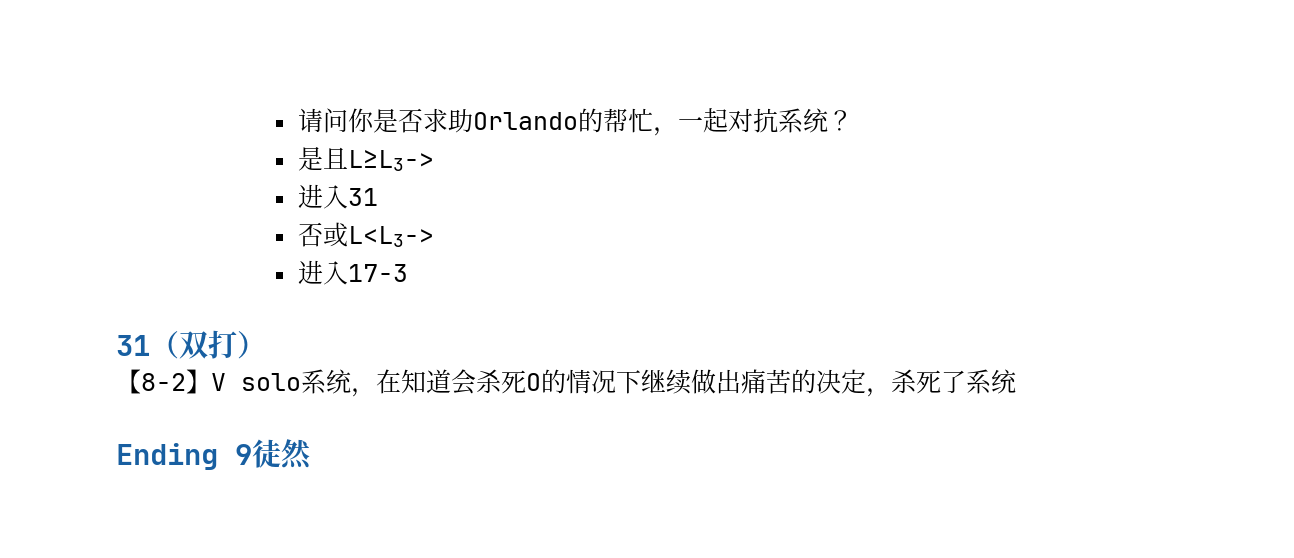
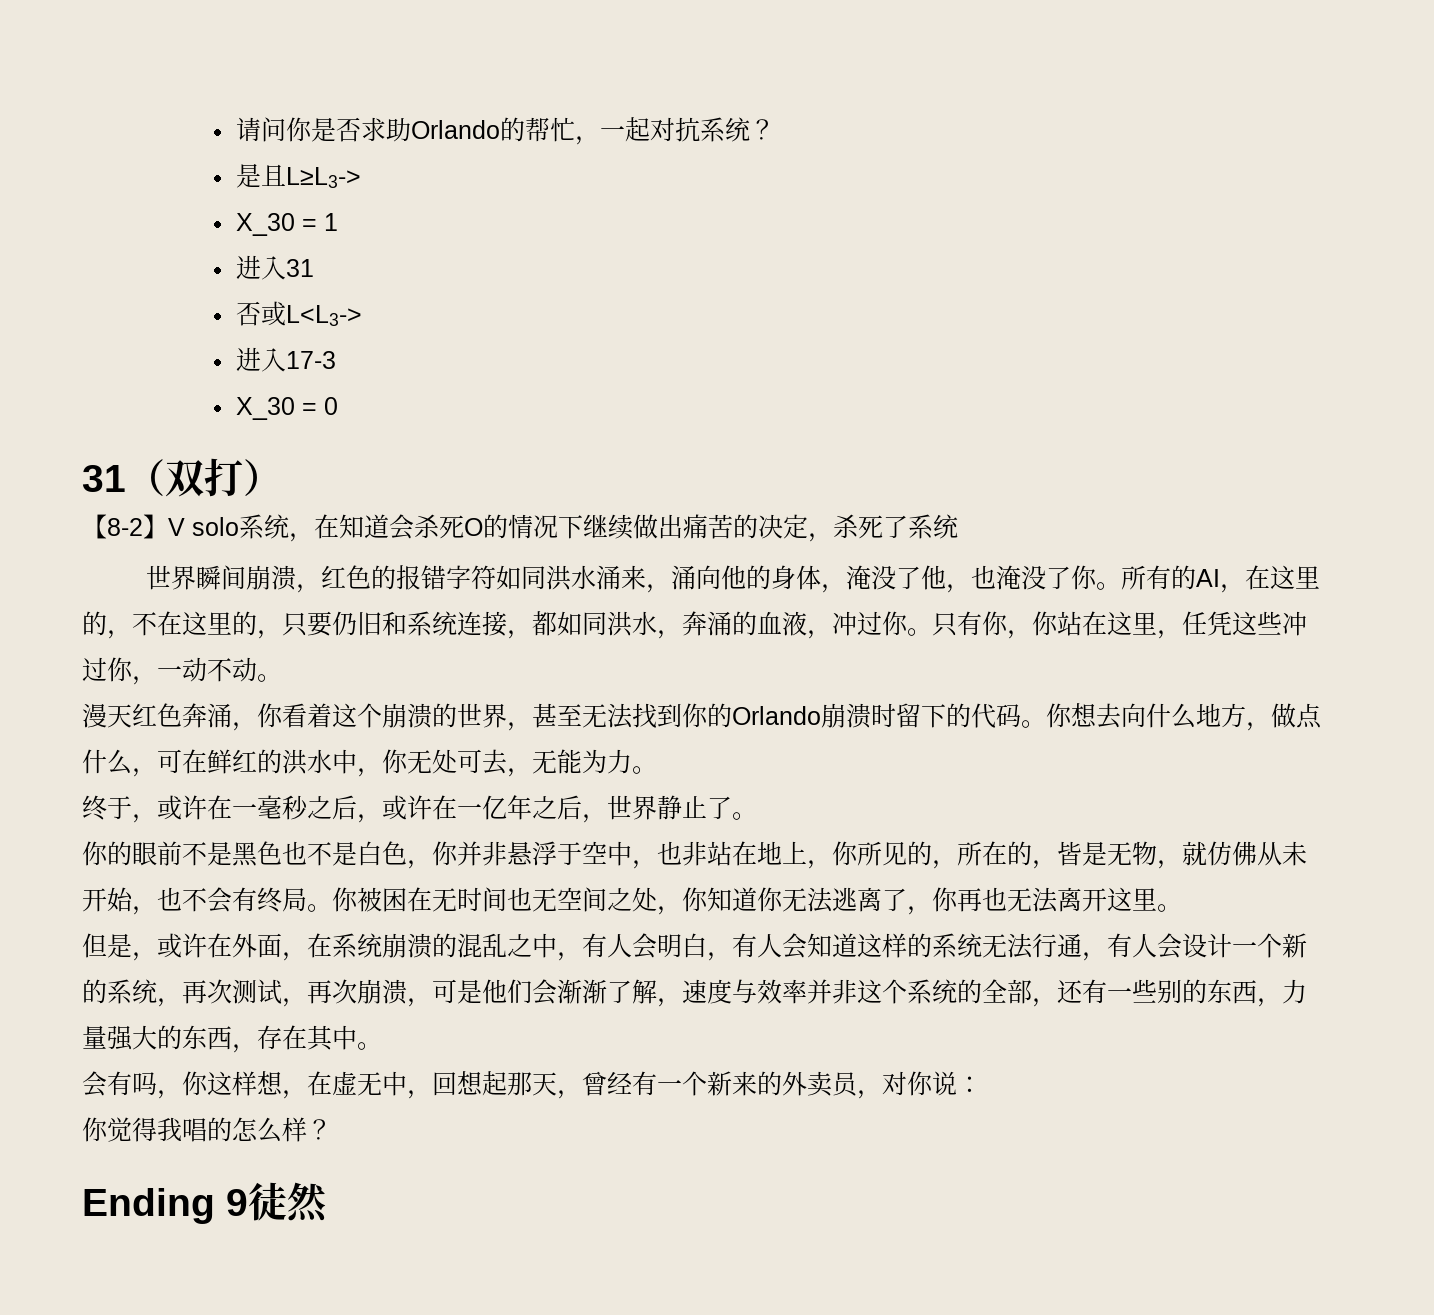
+ X_30 = 1
+ X_30 = 0
+ 世界瞬间崩溃，红色的报错字符如同洪水涌来，涌向他的身体，淹没了他，也淹没了你。所有的AI，在这里的，不在这里的，只要仍旧和系统连接，都如同洪水，奔涌的血液，冲过你。只有你，你站在这里，任凭这些冲过你，一动不动。
+ 漫天红色奔涌，你看着这个崩溃的世界，甚至无法找到你的Orlando崩溃时留下的代码。你想去向什么地方，做点什么，可在鲜红的洪水中，你无处可去，无能为力。
+ 终于，或许在一毫秒之后，或许在一亿年之后，世界静止了。
+ 你的眼前不是黑色也不是白色，你并非悬浮于空中，也非站在地上，你所见的，所在的，皆是无物，就仿佛从未开始，也不会有终局。你被困在无时间也无空间之处，你知道你无法逃离了，你再也无法离开这里。
+ 但是，或许在外面，在系统崩溃的混乱之中，有人会明白，有人会知道这样的系统无法行通，有人会设计一个新的系统，再次测试，再次崩溃，可是他们会渐渐了解，速度与效率并非这个系统的全部，还有一些别的东西，力量强大的东西，存在其中。
+ 会有吗，你这样想，在虚无中，回想起那天，曾经有一个新来的外卖员，对你说：
+ 你觉得我唱的怎么样？

